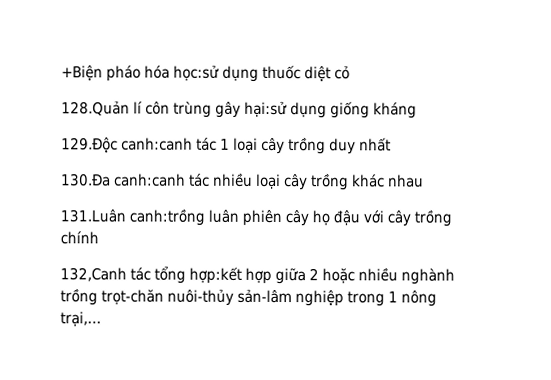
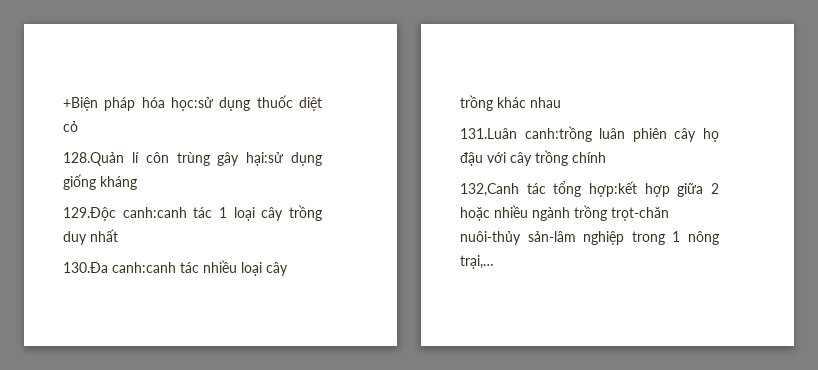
- +Biện pháo hóa học:sử dụng thuốc diệt cỏ
+ +Biện pháp hóa học:sử dụng thuốc diệt cỏ
- 132,Canh tác tổng hợp:kết hợp giữa 2 hoặc nhiều nghành trồng trọt-chăn nuôi-thủy sản-lâm nghiệp trong 1 nông trại,…
+ 132,Canh tác tổng hợp:kết hợp giữa 2 hoặc nhiều ngành trồng trọt-chăn nuôi-thủy sản-lâm nghiệp trong 1 nông trại,…

